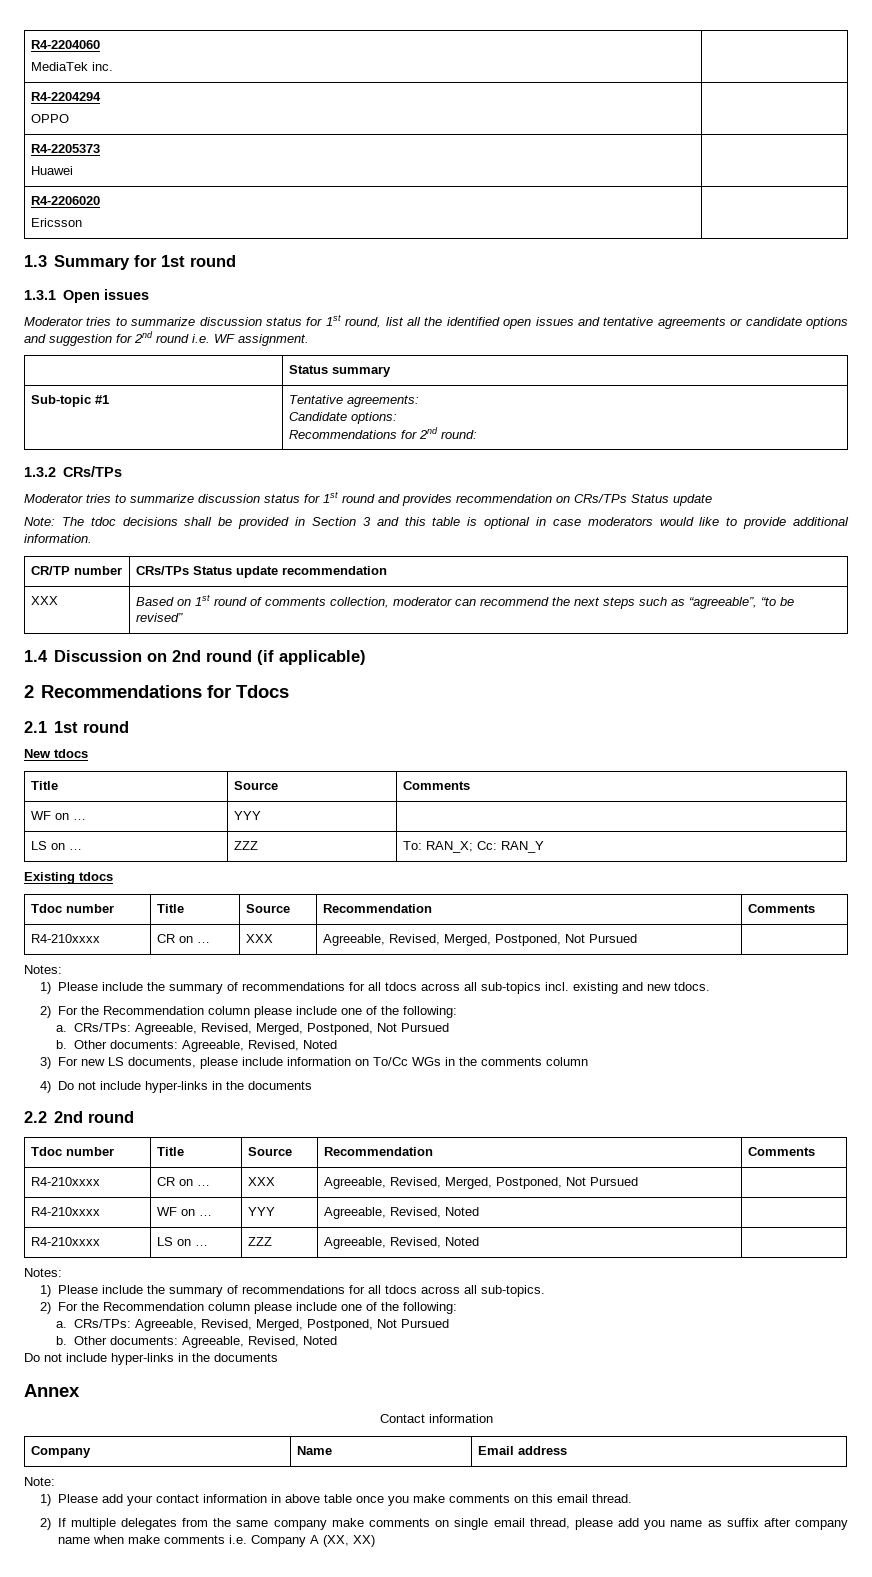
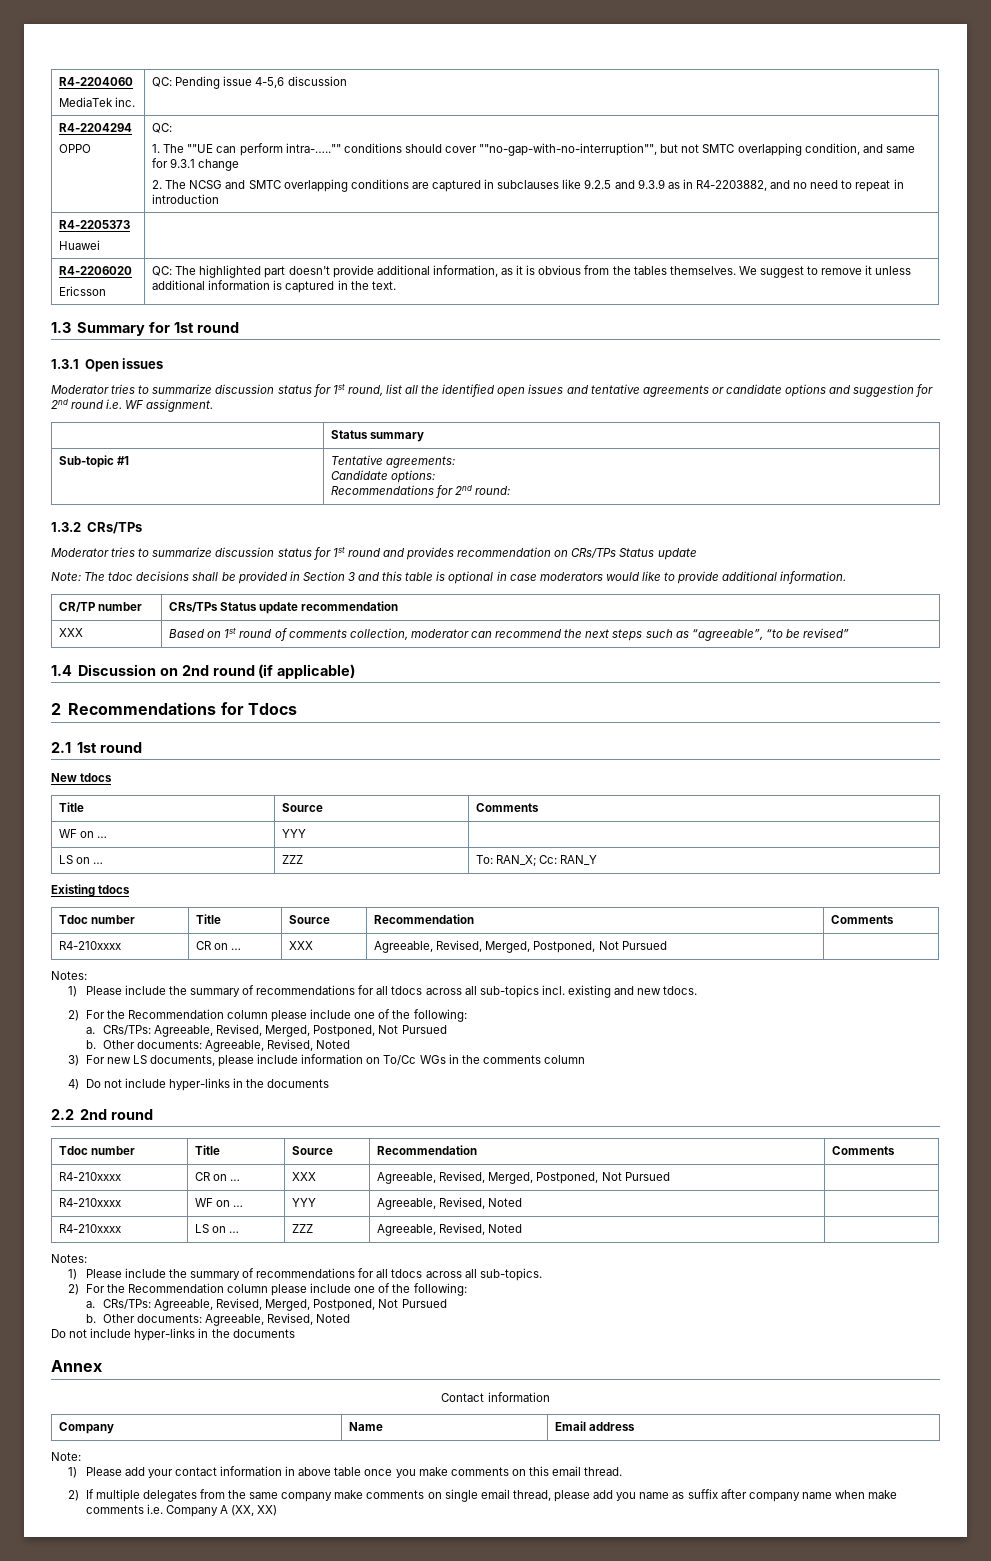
  R4-2204060
- MediaTek inc. |
+ MediaTek inc. | QC: Pending issue 4-5,6 discussion
  R4-2204294
- OPPO |
+ OPPO | QC:
+ 1. The ""UE can perform intra-….."" conditions should cover ""no-gap-with-no-interruption"", but not SMTC overlapping condition, and same for 9.3.1 change
+ 2. The NCSG and SMTC overlapping conditions are captured in subclauses like 9.2.5 and 9.3.9 as in R4-2203882, and no need to repeat in introduction
  R4-2205373
  Huawei |
  R4-2206020
- Ericsson |
+ Ericsson | QC: The highlighted part doesn't provide additional information, as it is obvious from the tables themselves. We suggest to remove it unless additional information is captured in the text.

